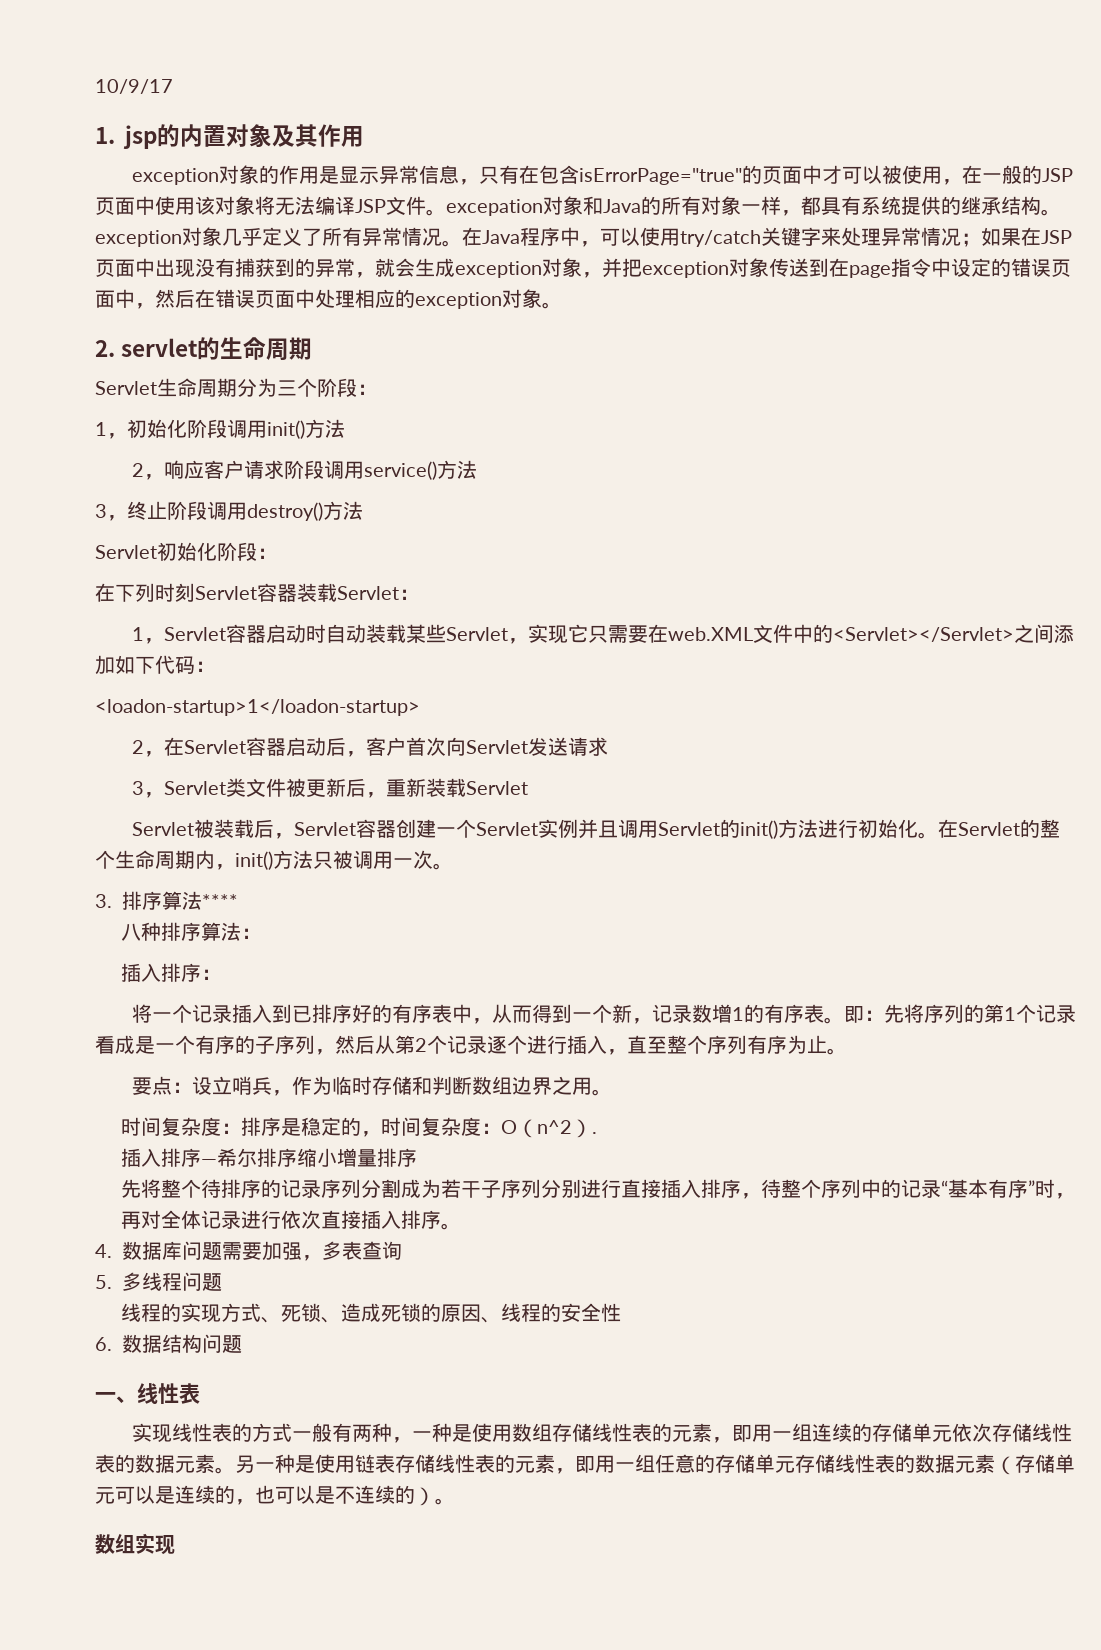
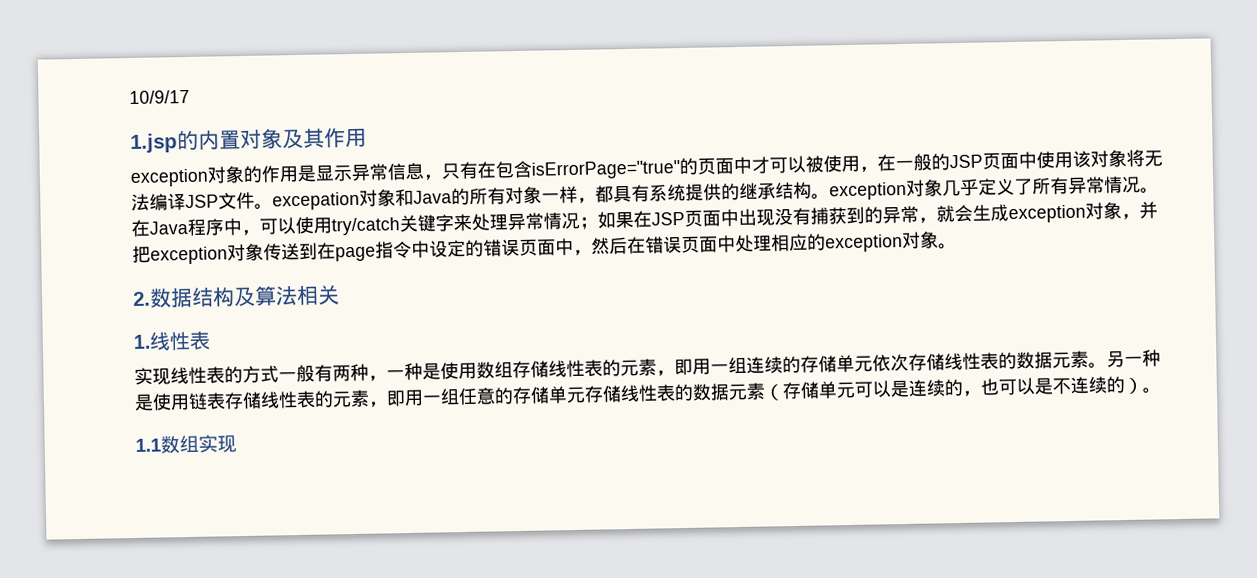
- 1. jsp的内置对象及其作用
+ 1.jsp的内置对象及其作用
- 2. servlet的生命周期
- Servlet生命周期分为三个阶段：
- 1，初始化阶段调用init()方法
- 2，响应客户请求阶段调用service()方法
- 3，终止阶段调用destroy()方法
- Servlet初始化阶段：
- 在下列时刻Servlet容器装载Servlet：
- 1，Servlet容器启动时自动装载某些Servlet，实现它只需要在web.XML文件中的<Servlet></Servlet>之间添加如下代码：
- <loadon-startup>1</loadon-startup>
- 2，在Servlet容器启动后，客户首次向Servlet发送请求
- 3，Servlet类文件被更新后，重新装载Servlet
- Servlet被装载后，Servlet容器创建一个Servlet实例并且调用Servlet的init()方法进行初始化。在Servlet的整个生命周期内，init()方法只被调用一次。
- 3.排序算法****
- 八种排序算法：
- 插入排序：
- 将一个记录插入到已排序好的有序表中，从而得到一个新，记录数增1的有序表。即：先将序列的第1个记录看成是一个有序的子序列，然后从第2个记录逐个进行插入，直至整个序列有序为止。
- 要点：设立哨兵，作为临时存储和判断数组边界之用。
- 时间复杂度：排序是稳定的，时间复杂度：O（n^2）.
- 插入排序—希尔排序缩小增量排序
- 先将整个待排序的记录序列分割成为若干子序列分别进行直接插入排序，待整个序列中的记录“基本有序”时，再对全体记录进行依次直接插入排序。
- 4.数据库问题需要加强，多表查询
- 5.多线程问题
- 线程的实现方式、死锁、造成死锁的原因、线程的安全性
- 6.数据结构问题
- 一、线性表
+ 2.数据结构及算法相关
+ 1.线性表
- 数组实现
+ 1.1数组实现

